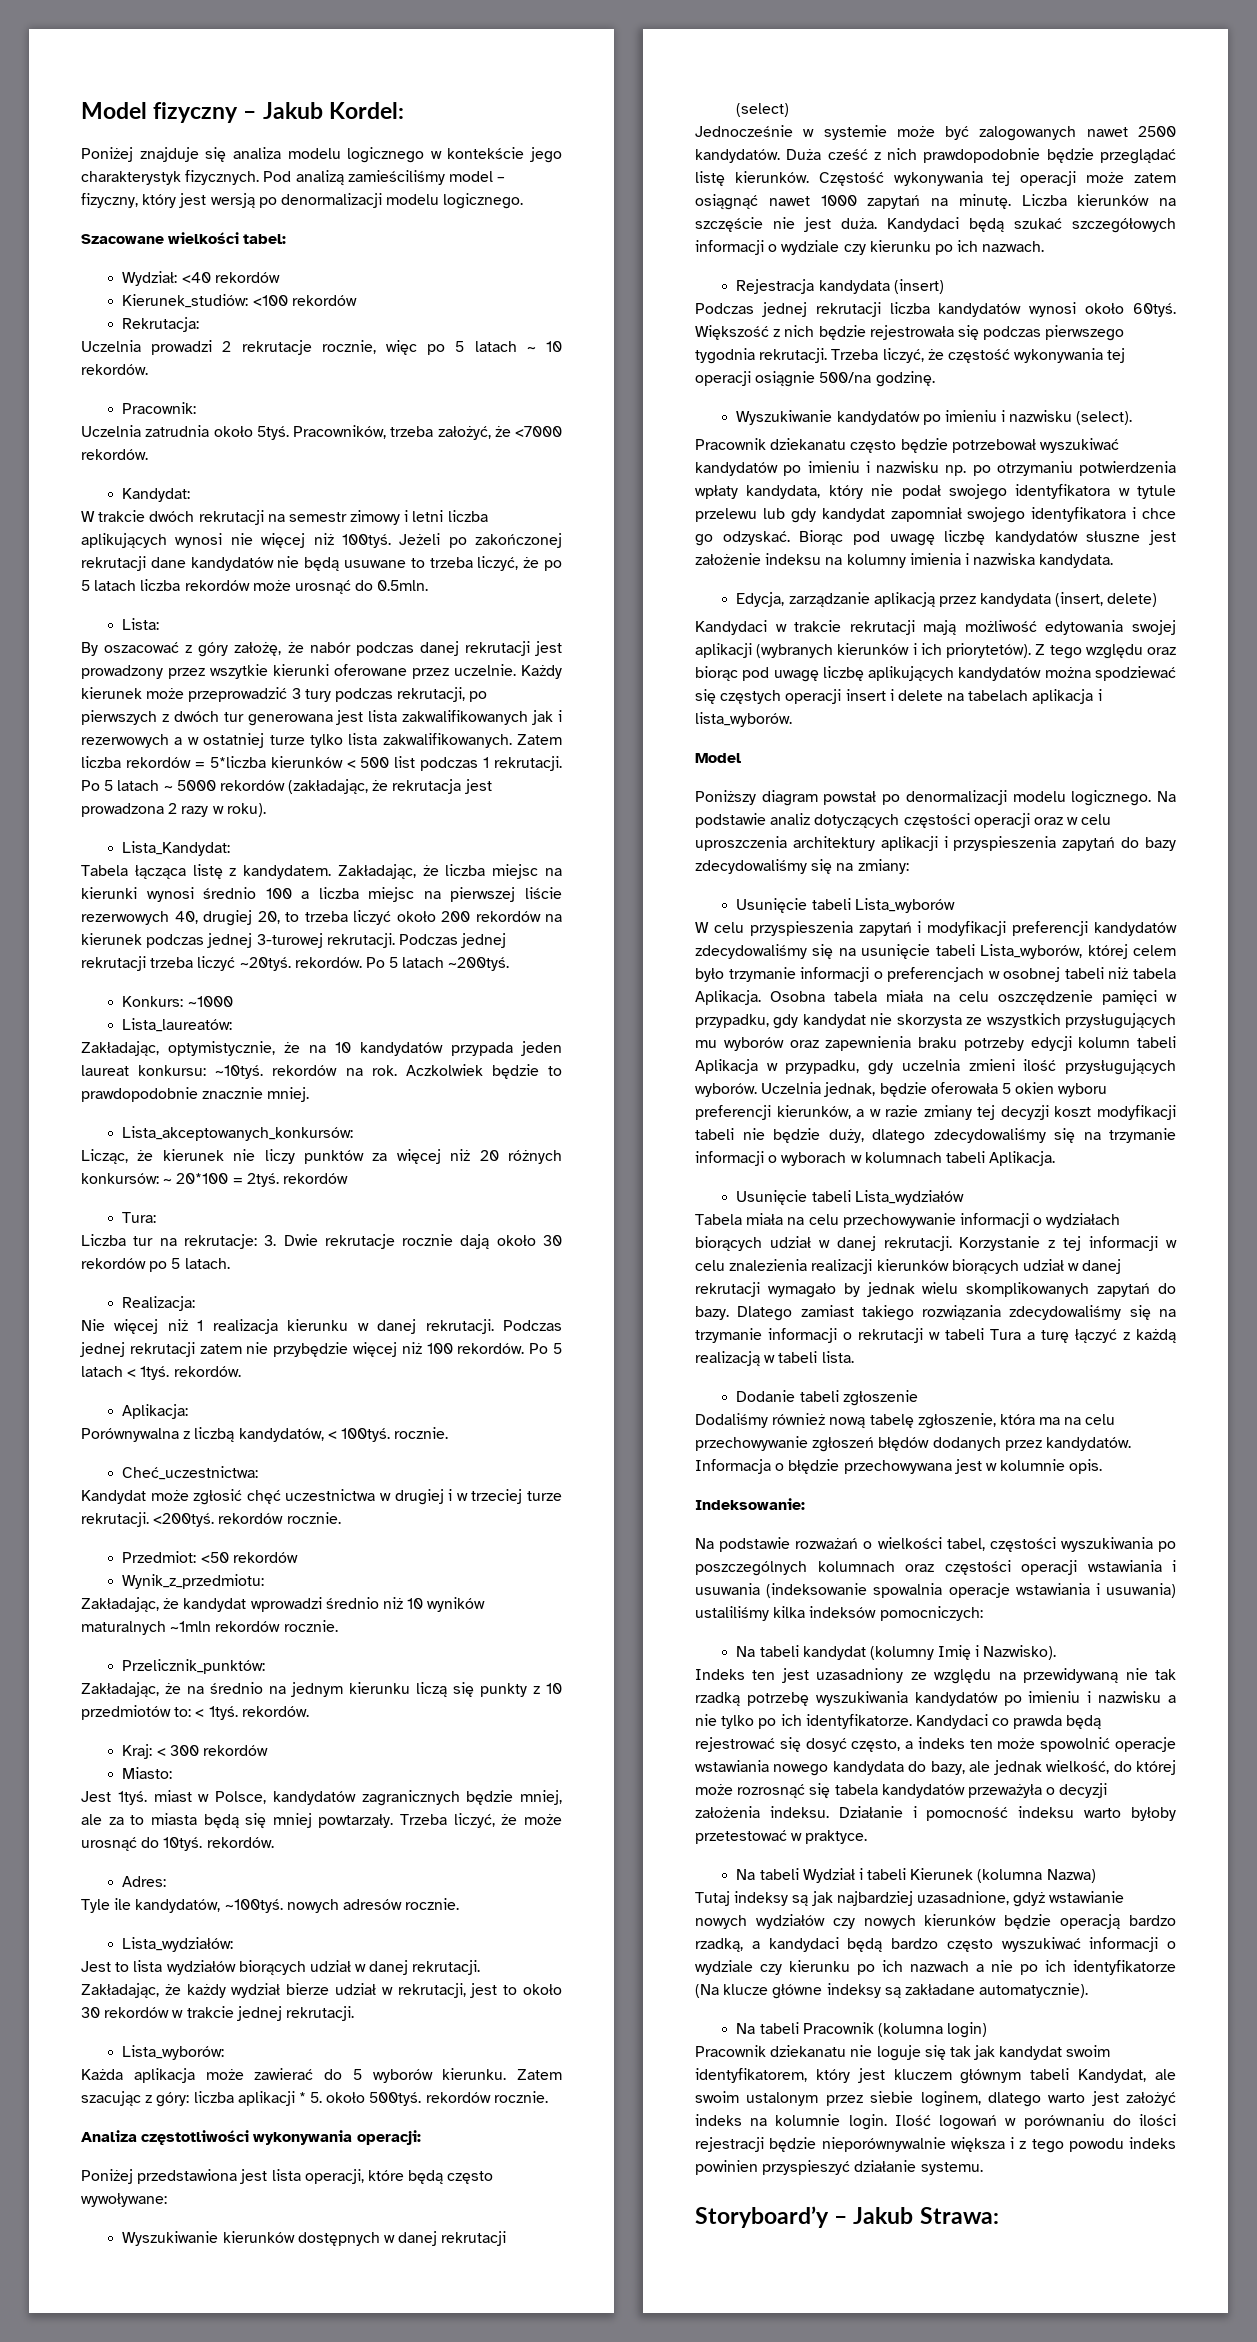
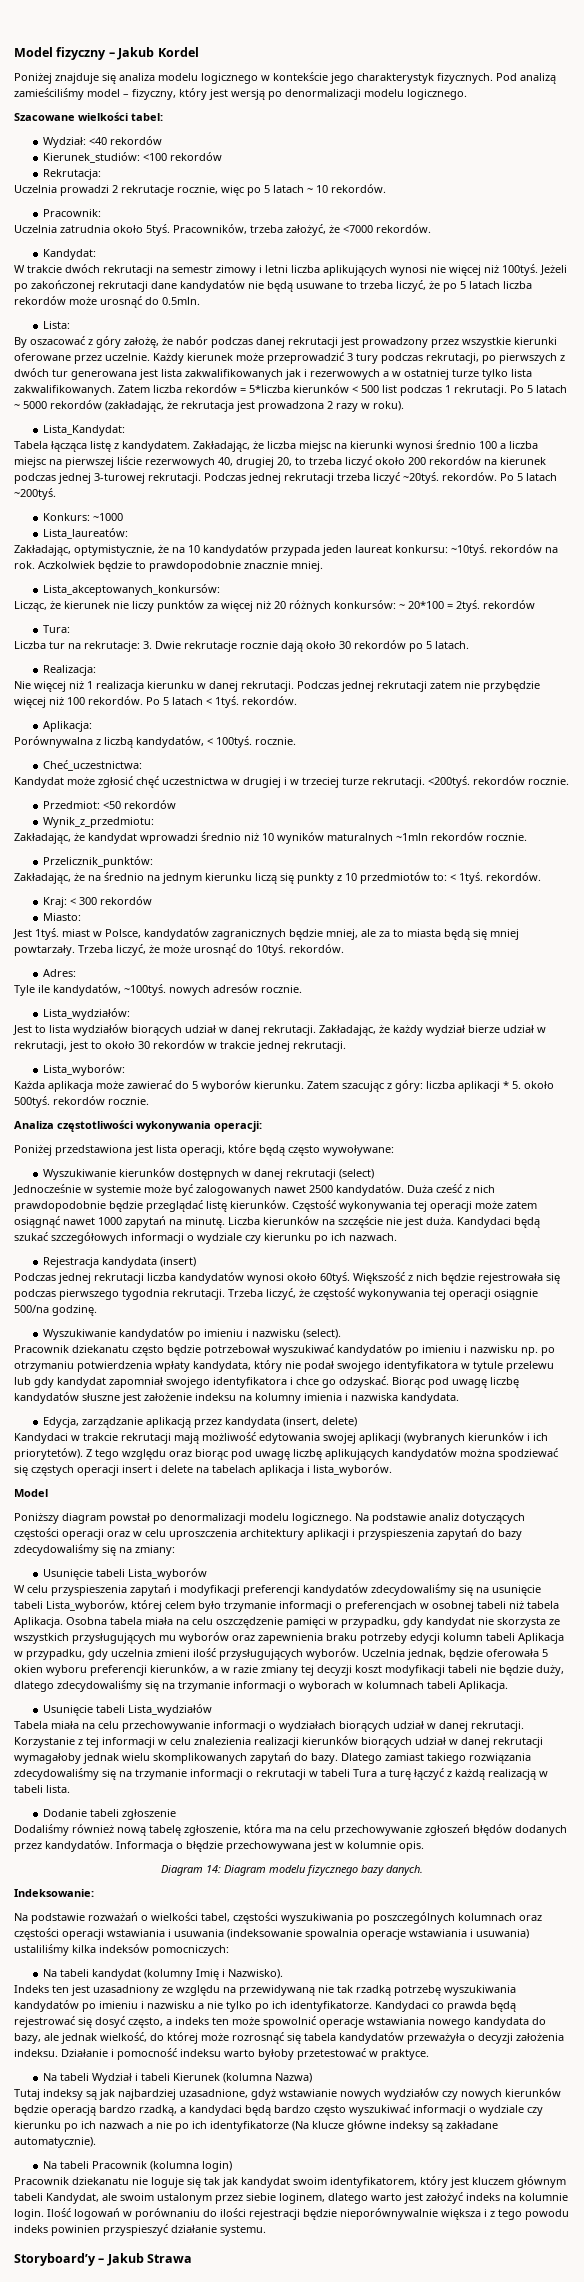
- Model fizyczny – Jakub Kordel:
+ Model fizyczny – Jakub Kordel
- By oszacować z góry założę, że nabór podczas danej rekrutacji jest prowadzony przez wszytkie kierunki oferowane przez uczelnie.
+ By oszacować z góry założę, że nabór podczas danej rekrutacji jest prowadzony przez wszystkie kierunki oferowane przez uczelnie.
- Korzystanie z tej informacji w celu znalezienia realizacji kierunków biorących udział w danej rekrutacji wymagało by jednak wielu skomplikowanych zapytań do bazy.
+ Korzystanie z tej informacji w celu znalezienia realizacji kierunków biorących udział w danej rekrutacji wymagałoby jednak wielu skomplikowanych zapytań do bazy.
+ Diagram 14: Diagram modelu fizycznego bazy danych.
- Storyboard’y – Jakub Strawa:
+ Storyboard’y – Jakub Strawa

